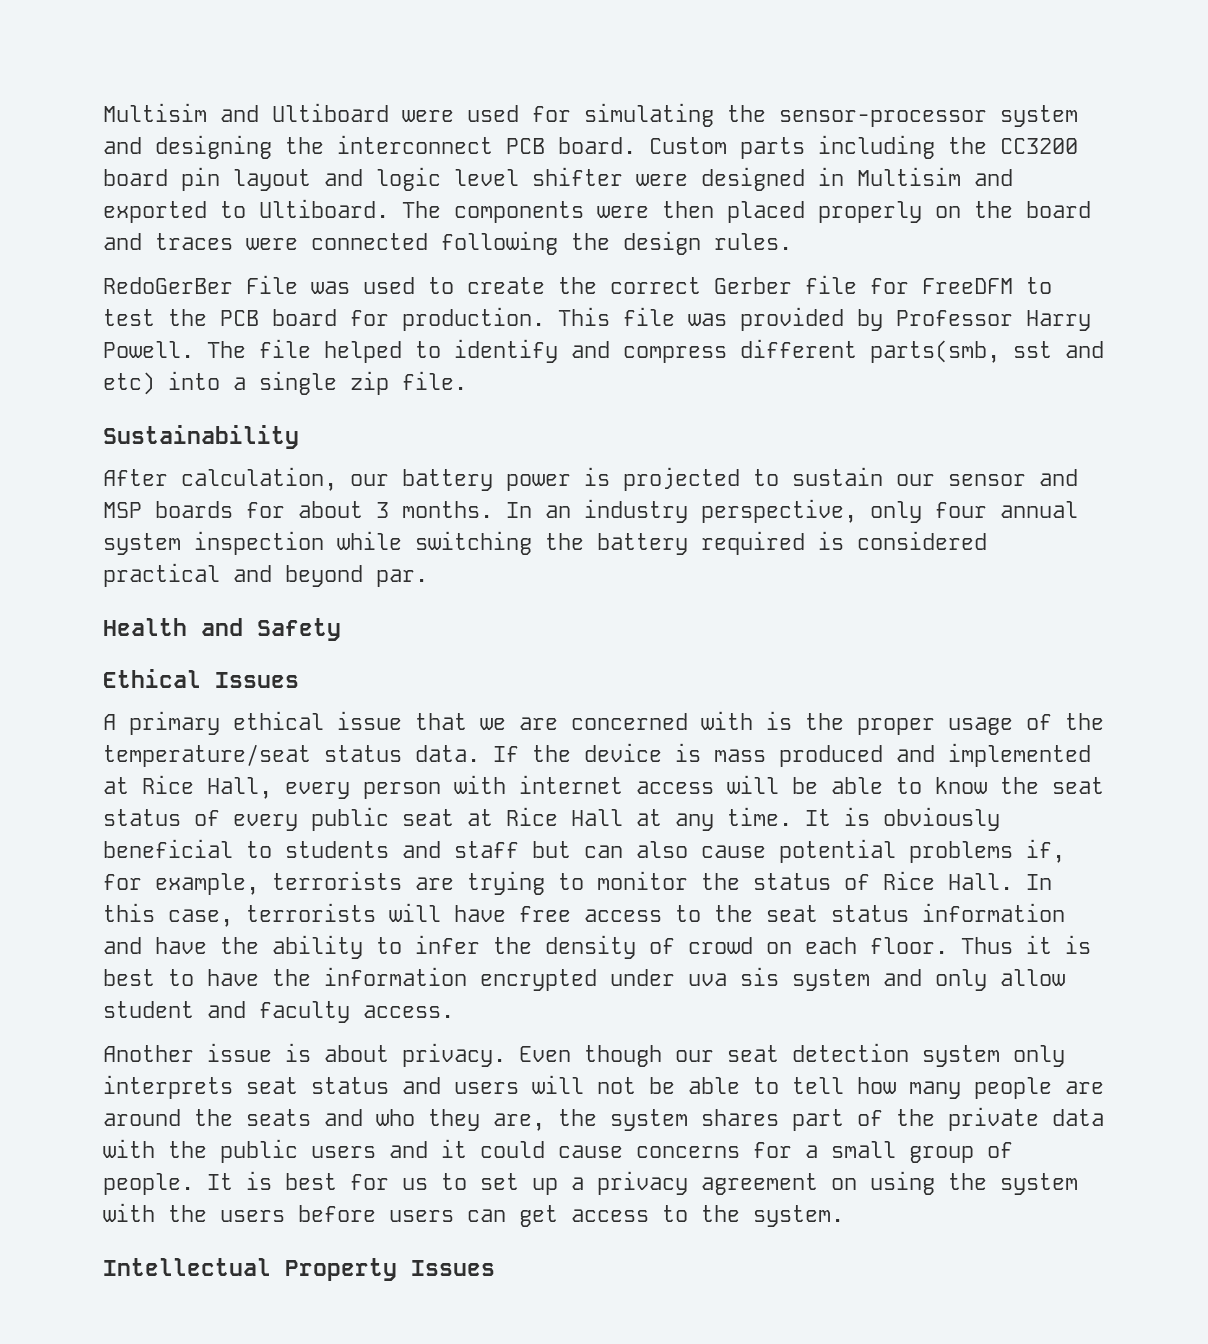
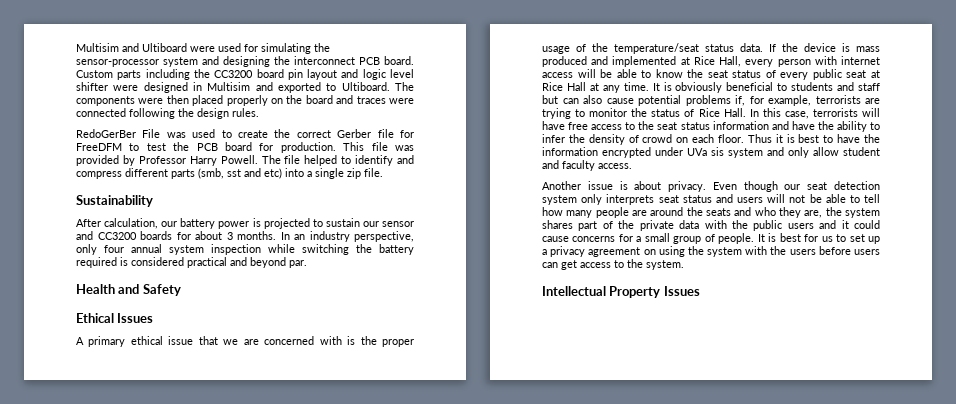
- The file helped to identify and compress different parts(smb, sst and etc) into a single zip file.
+ The file helped to identify and compress different parts (smb, sst and etc) into a single zip file.
- After calculation, our battery power is projected to sustain our sensor and MSP boards for about 3 months.
+ After calculation, our battery power is projected to sustain our sensor and CC3200 boards for about 3 months.
- Thus it is best to have the information encrypted under uva sis system and only allow student and faculty access.
+ Thus it is best to have the information encrypted under UVa sis system and only allow student and faculty access.

